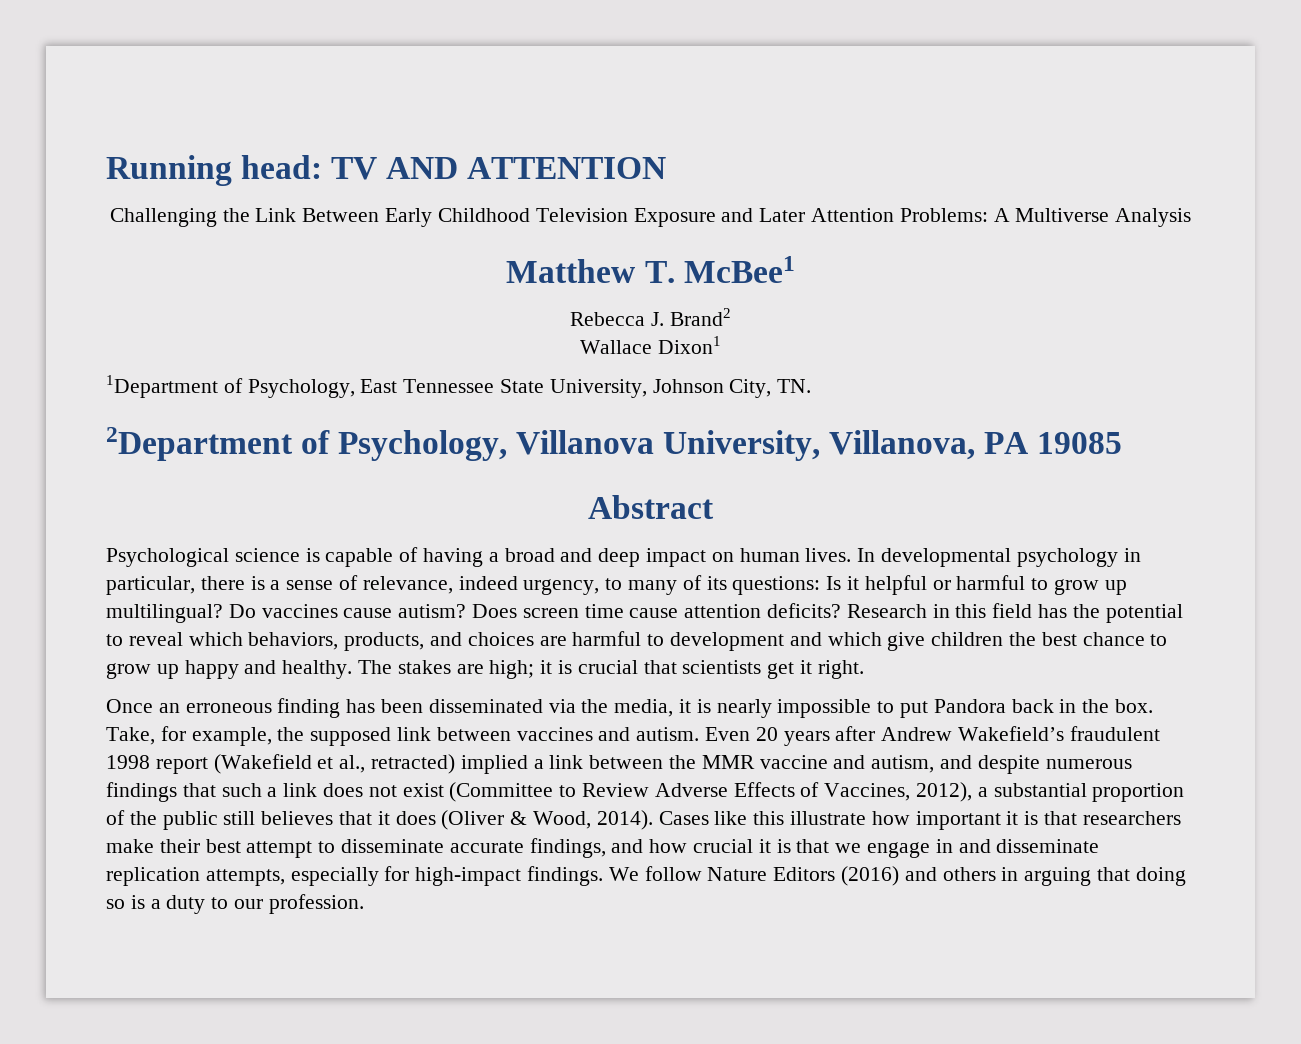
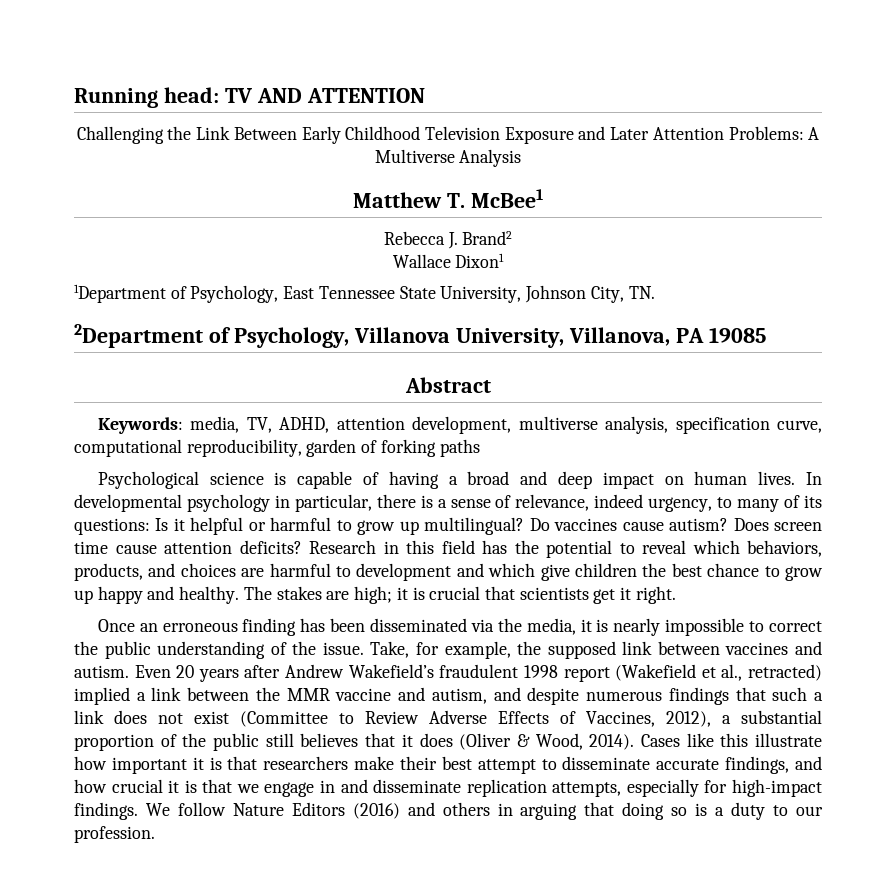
+ Keywords: media, TV, ADHD, attention development, multiverse analysis, specification curve, computational reproducibility, garden of forking paths
- Once an erroneous finding has been disseminated via the media, it is nearly impossible to put Pandora back in the box.
+ Once an erroneous finding has been disseminated via the media, it is nearly impossible to correct the public understanding of the issue.

